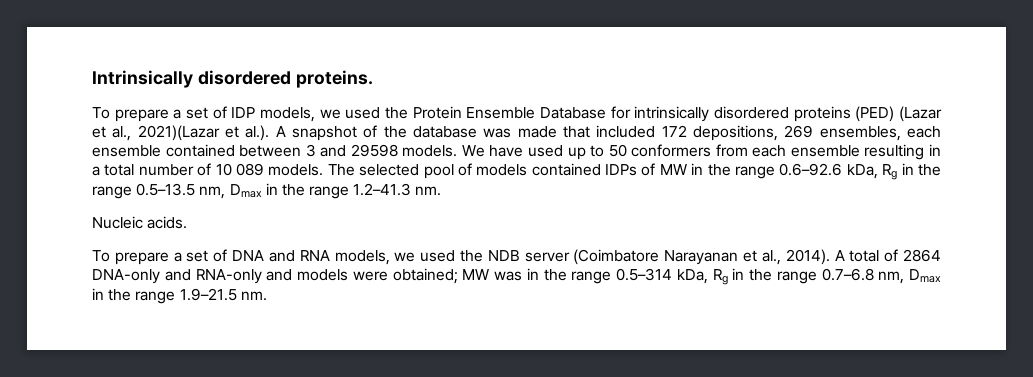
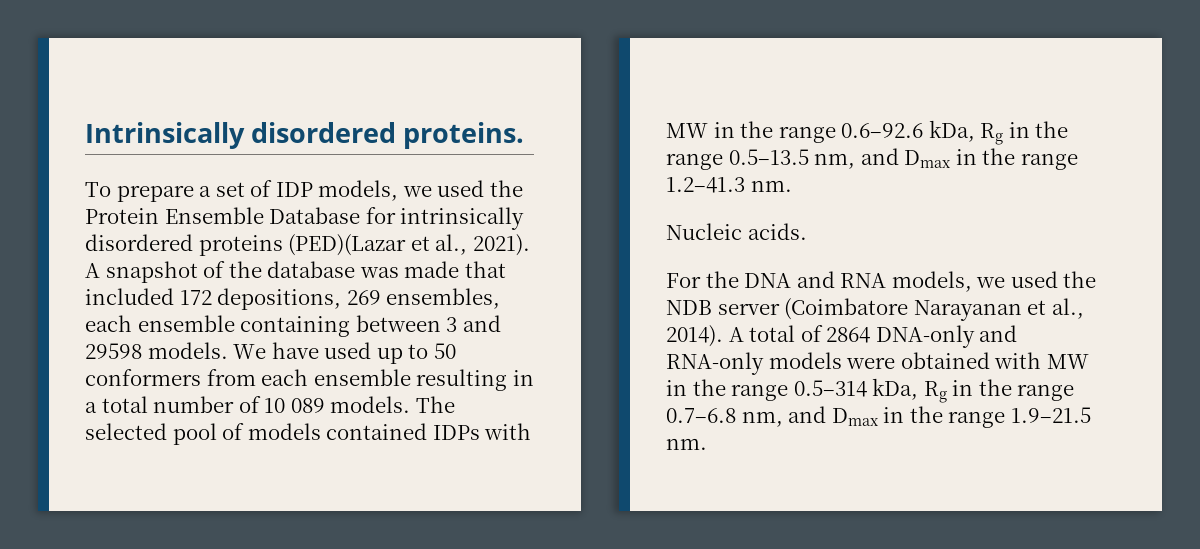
- To prepare a set of IDP models, we used the Protein Ensemble Database for intrinsically disordered proteins (PED) (Lazar et al., 2021)(Lazar et al.). A snapshot of the database was made that included 172 depositions, 269 ensembles, each ensemble contained between 3 and 29598 models.
+ To prepare a set of IDP models, we used the Protein Ensemble Database for intrinsically disordered proteins (PED)(Lazar et al., 2021). A snapshot of the database was made that included 172 depositions, 269 ensembles, each ensemble containing between 3 and 29598 models.
- The selected pool of models contained IDPs of MW in the range 0.6–92.6 kDa, Rg in the range 0.5–13.5 nm, Dmax in the range 1.2–41.3 nm.
+ The selected pool of models contained IDPs with MW in the range 0.6–92.6 kDa, Rg in the range 0.5–13.5 nm, and Dmax in the range 1.2–41.3 nm.
- To prepare a set of DNA and RNA models, we used the NDB server (Coimbatore Narayanan et al., 2014).
+ For the DNA and RNA models, we used the NDB server (Coimbatore Narayanan et al., 2014).
- A total of 2864 DNA-only and RNA-only and models were obtained; MW was in the range 0.5–314 kDa, Rg in the range 0.7–6.8 nm, Dmax in the range 1.9–21.5 nm.
+ A total of 2864 DNA-only and RNA-only models were obtained with MW in the range 0.5–314 kDa, Rg in the range 0.7–6.8 nm, and Dmax in the range 1.9–21.5 nm.

